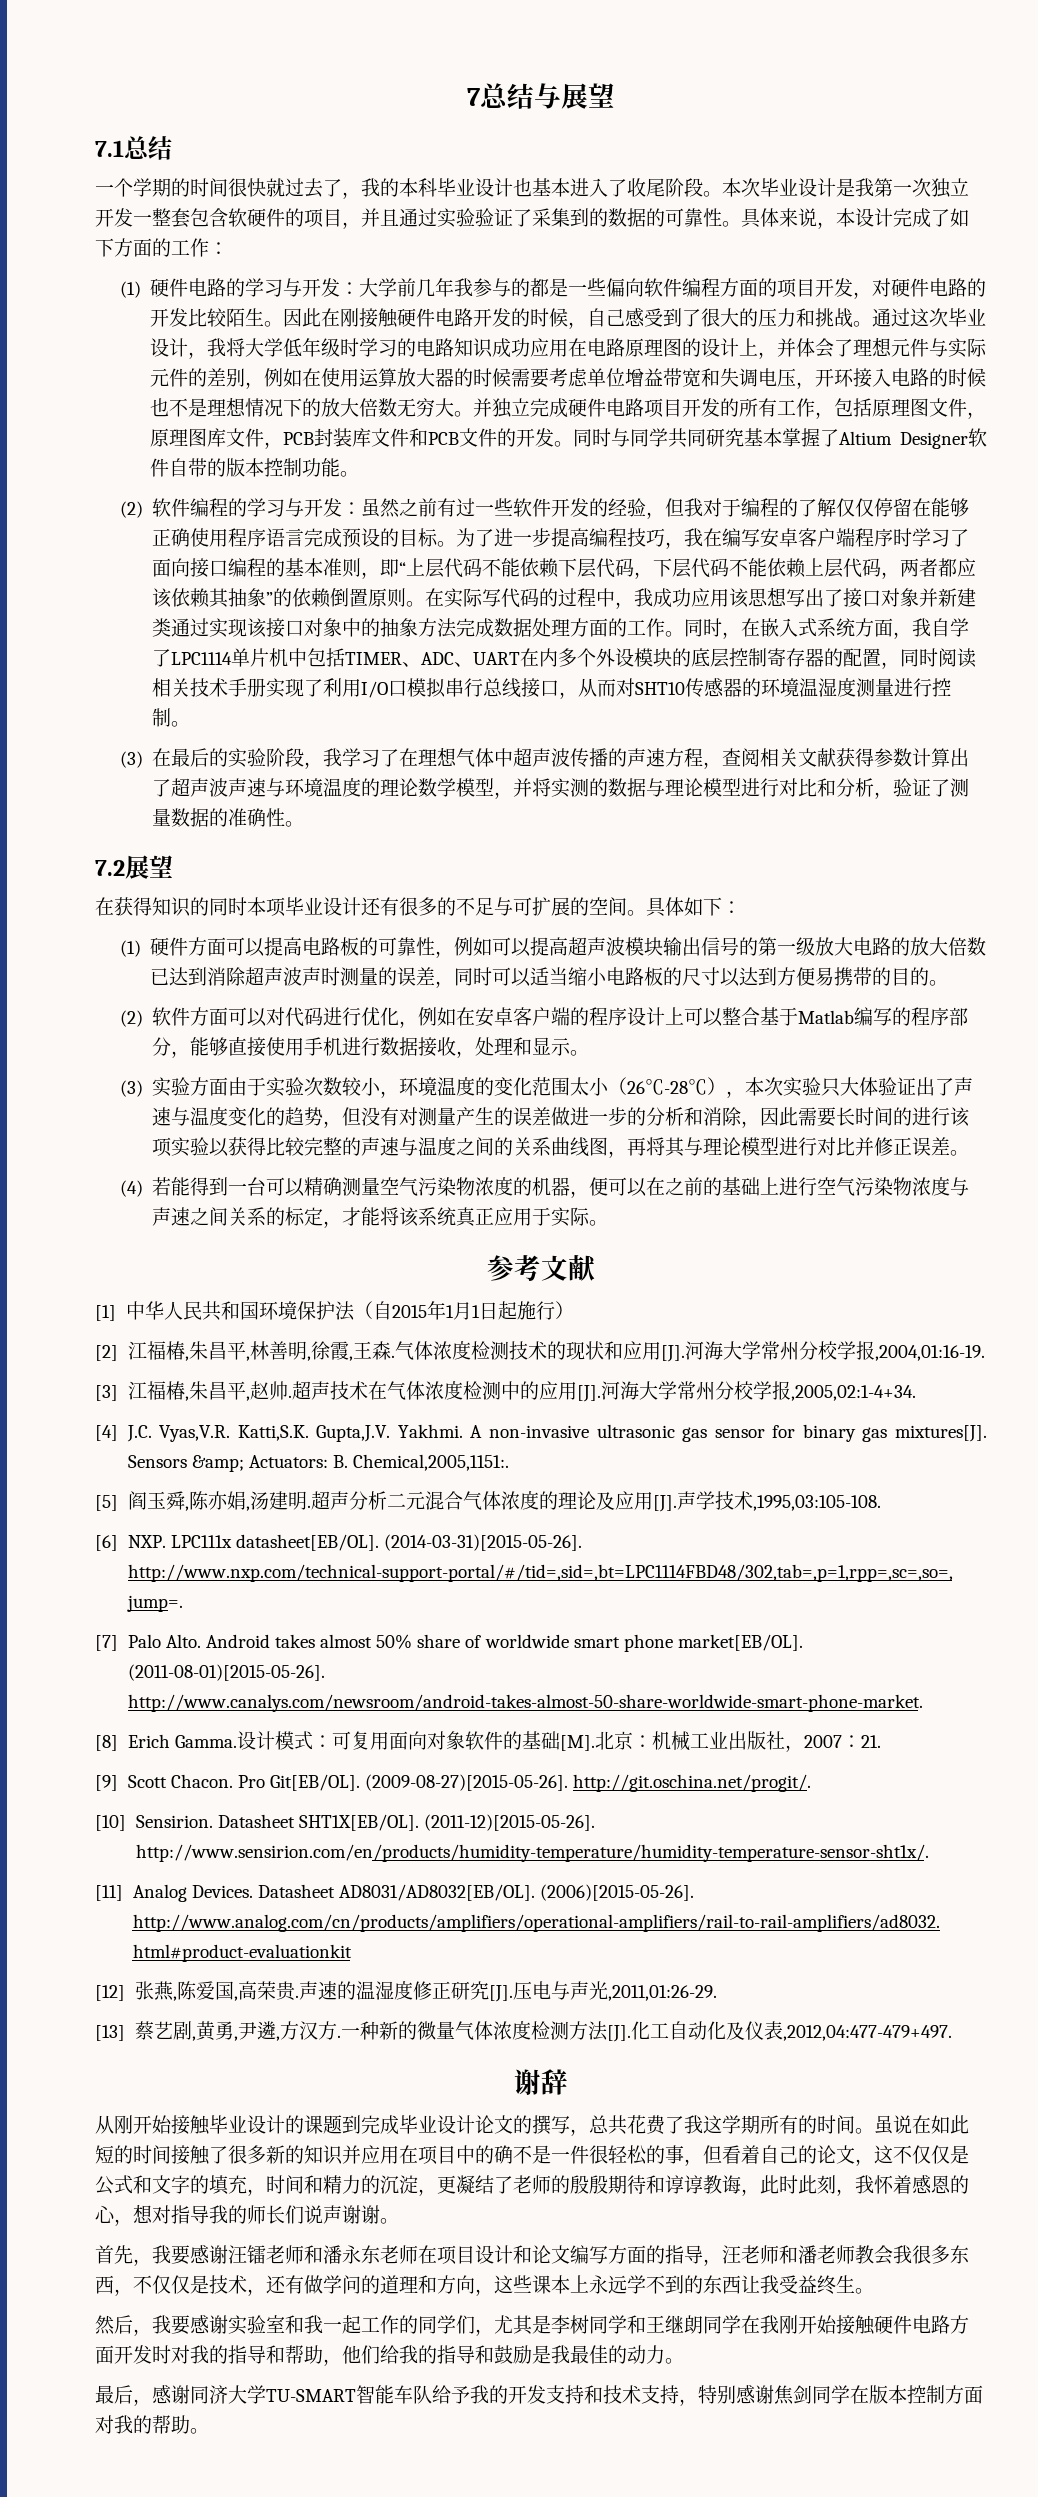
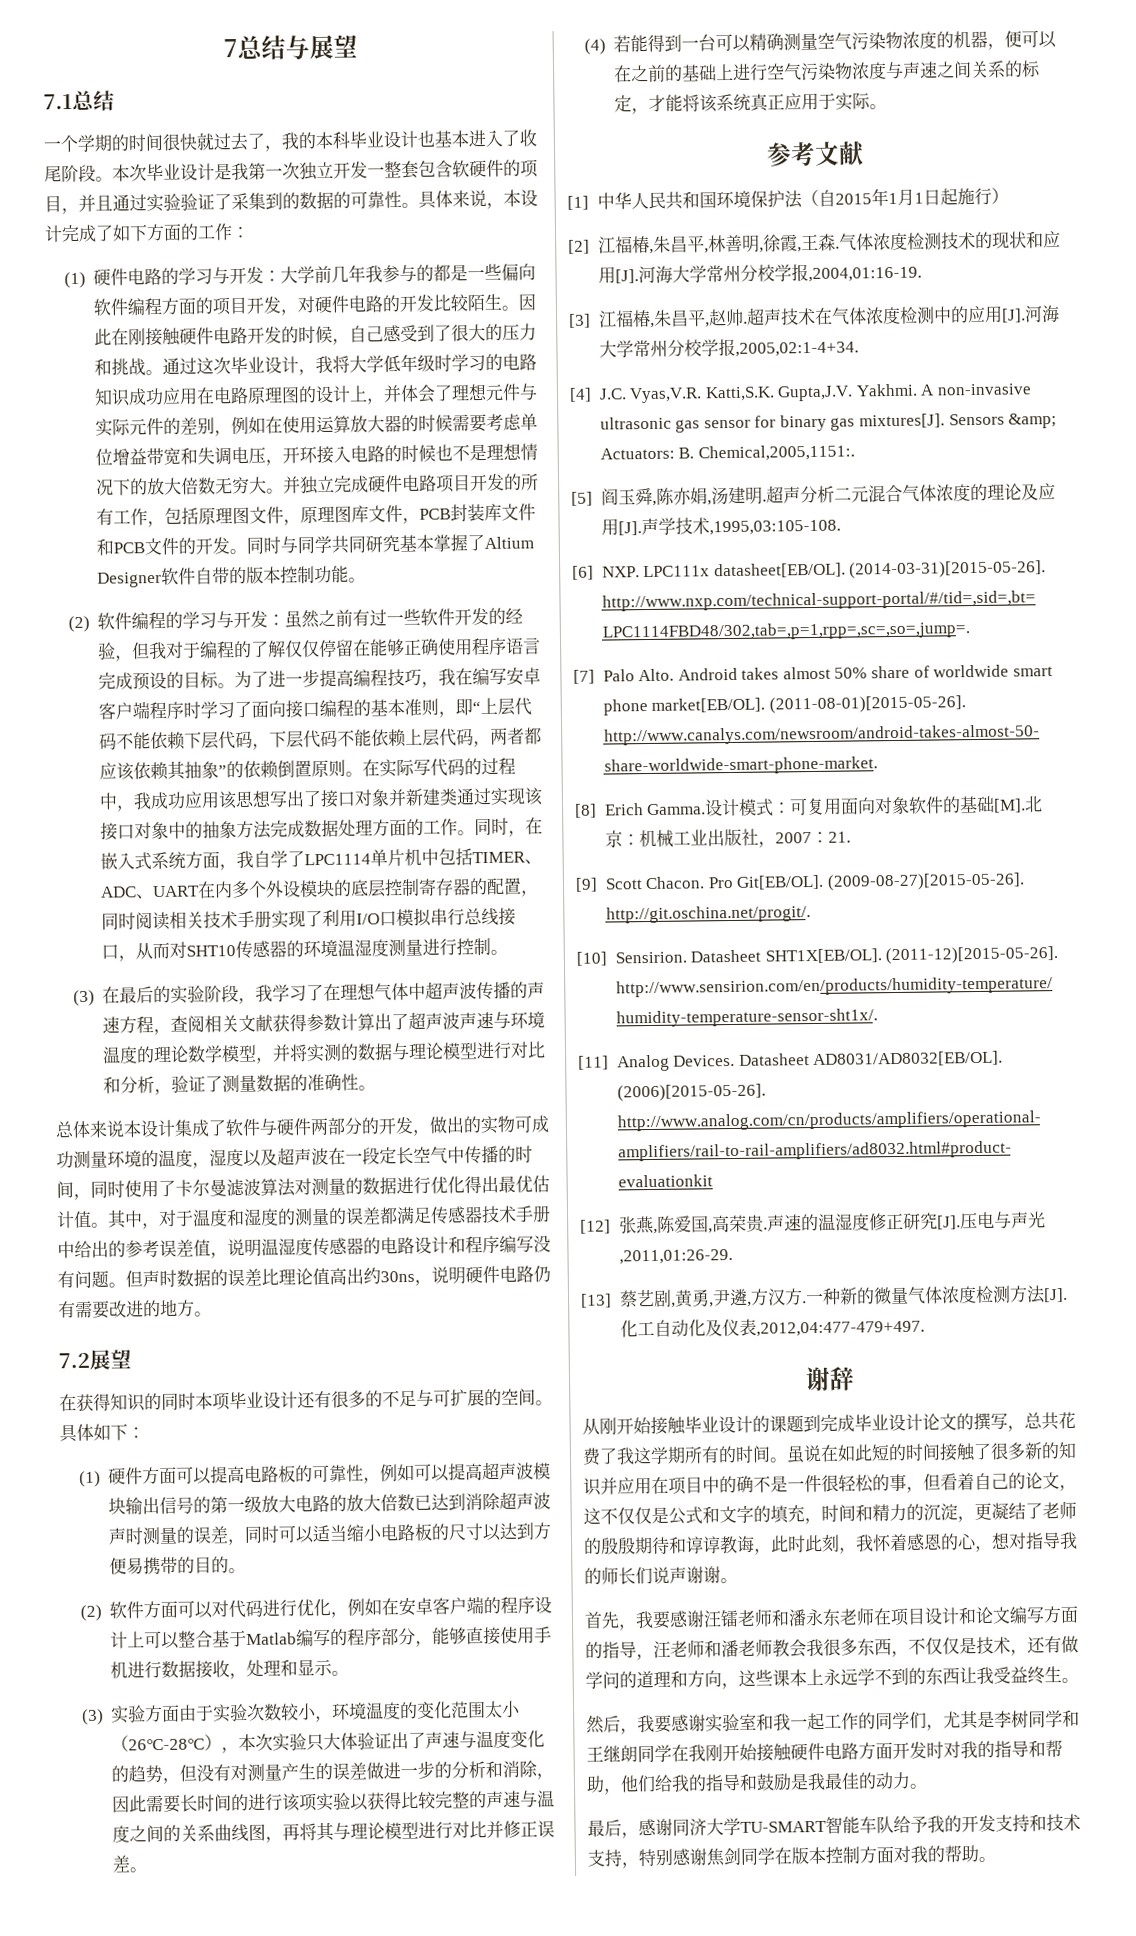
+ 总体来说本设计集成了软件与硬件两部分的开发，做出的实物可成功测量环境的温度，湿度以及超声波在一段定长空气中传播的时间，同时使用了卡尔曼滤波算法对测量的数据进行优化得出最优估计值。其中，对于温度和湿度的测量的误差都满足传感器技术手册中给出的参考误差值，说明温湿度传感器的电路设计和程序编写没有问题。但声时数据的误差比理论值高出约30ns，说明硬件电路仍有需要改进的地方。

